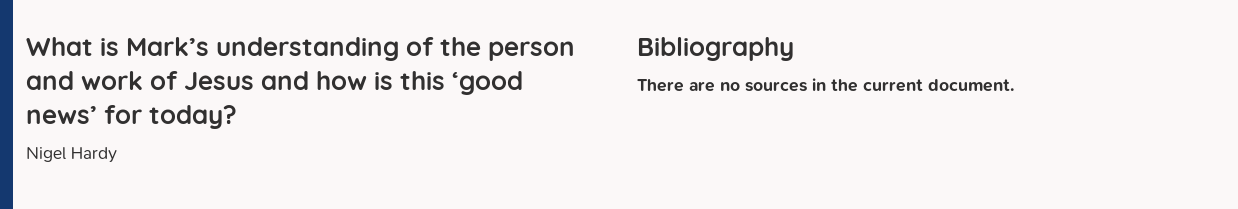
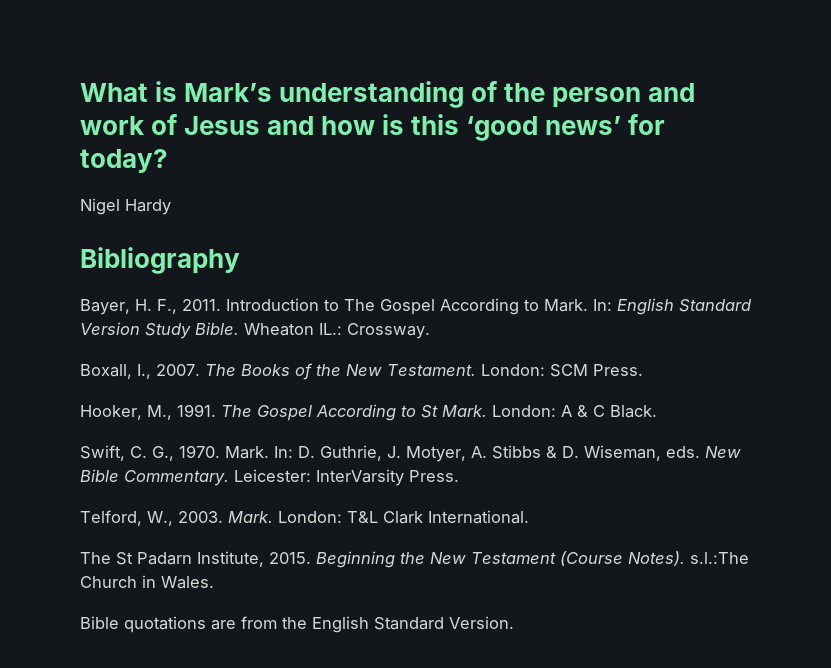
- There are no sources in the current document.
+ Bayer, H. F., 2011. Introduction to The Gospel According to Mark. In: English Standard Version Study Bible. Wheaton IL.: Crossway.
+ Boxall, I., 2007. The Books of the New Testament. London: SCM Press.
+ Hooker, M., 1991. The Gospel According to St Mark. London: A & C Black.
+ Swift, C. G., 1970. Mark. In: D. Guthrie, J. Motyer, A. Stibbs & D. Wiseman, eds. New Bible Commentary. Leicester: InterVarsity Press.
+ Telford, W., 2003. Mark. London: T&L Clark International.
+ The St Padarn Institute, 2015. Beginning the New Testament (Course Notes). s.l.:The Church in Wales.
+ Bible quotations are from the English Standard Version.

